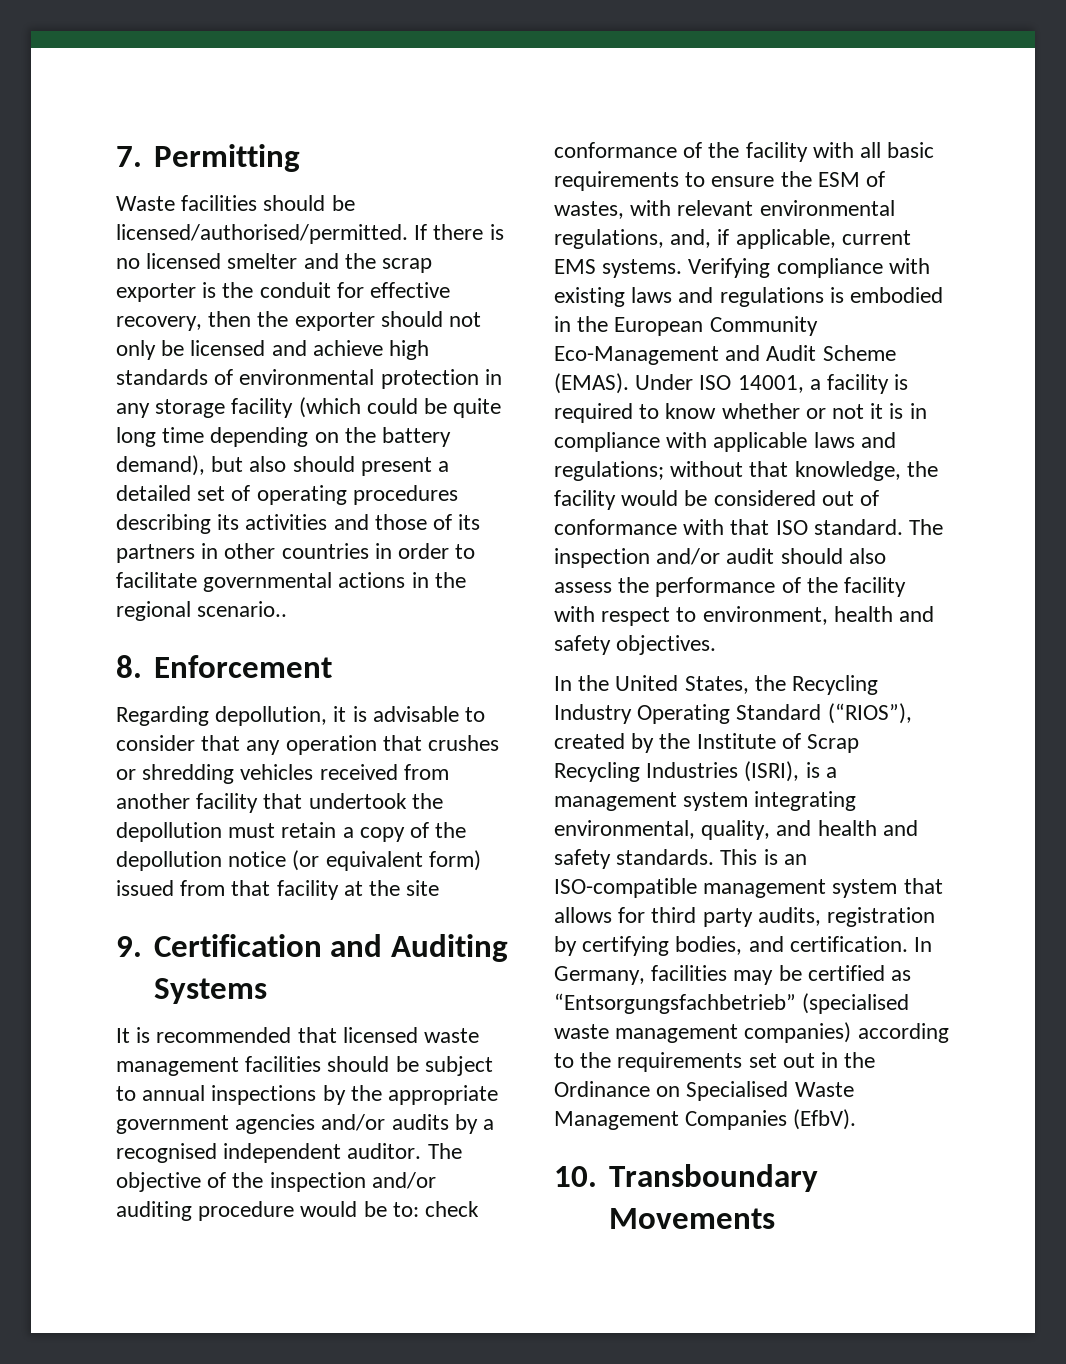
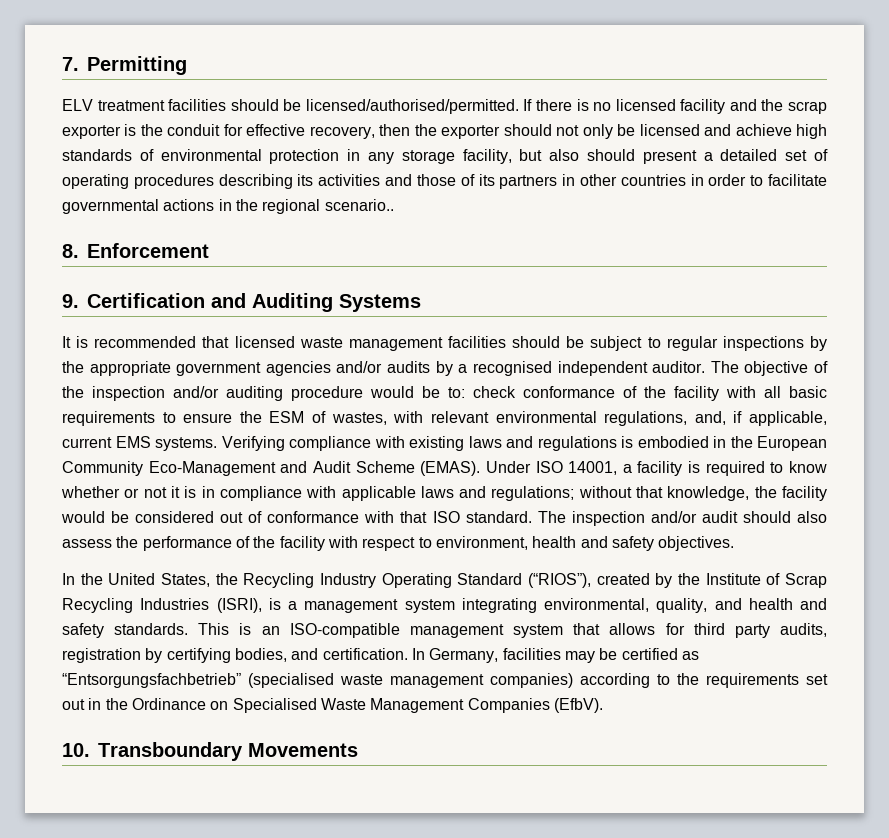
- Waste facilities should be licensed/authorised/permitted.
+ ELV treatment facilities should be licensed/authorised/permitted.
- If there is no licensed smelter and the scrap exporter is the conduit for effective recovery, then the exporter should not only be licensed and achieve high standards of environmental protection in any storage facility (which could be quite long time depending on the battery demand), but also should present a detailed set of operating procedures describing its activities and those of its partners in other countries in order to facilitate governmental actions in the regional scenario..
+ If there is no licensed facility and the scrap exporter is the conduit for effective recovery, then the exporter should not only be licensed and achieve high standards of environmental protection in any storage facility, but also should present a detailed set of operating procedures describing its activities and those of its partners in other countries in order to facilitate governmental actions in the regional scenario..
- Regarding depollution, it is advisable to consider that any operation that crushes or shredding vehicles received from another facility that undertook the depollution must retain a copy of the depollution notice (or equivalent form) issued from that facility at the site
- It is recommended that licensed waste management facilities should be subject to annual inspections by the appropriate government agencies and/or audits by a recognised independent auditor.
+ It is recommended that licensed waste management facilities should be subject to regular inspections by the appropriate government agencies and/or audits by a recognised independent auditor.

